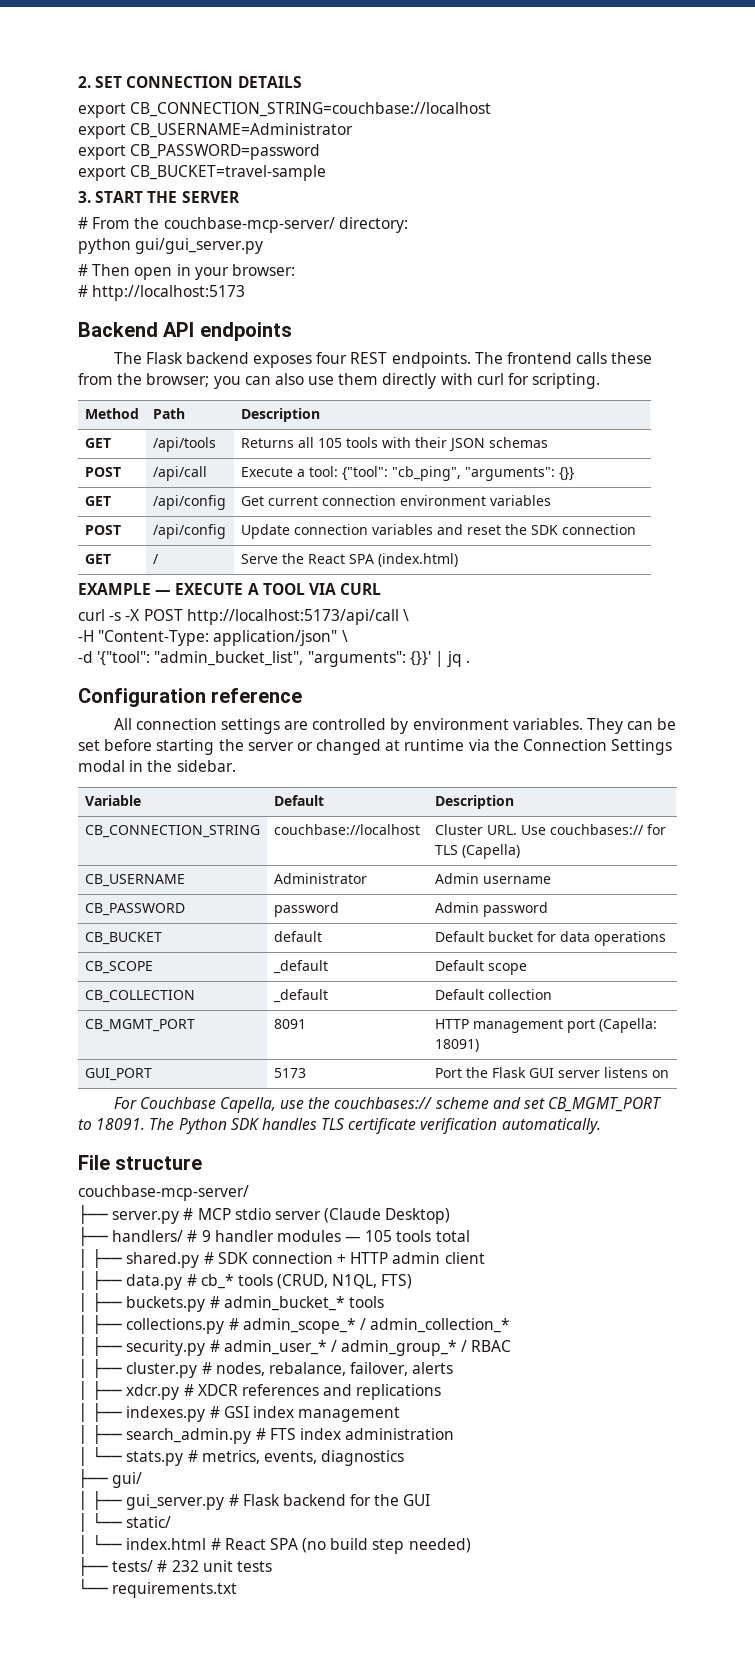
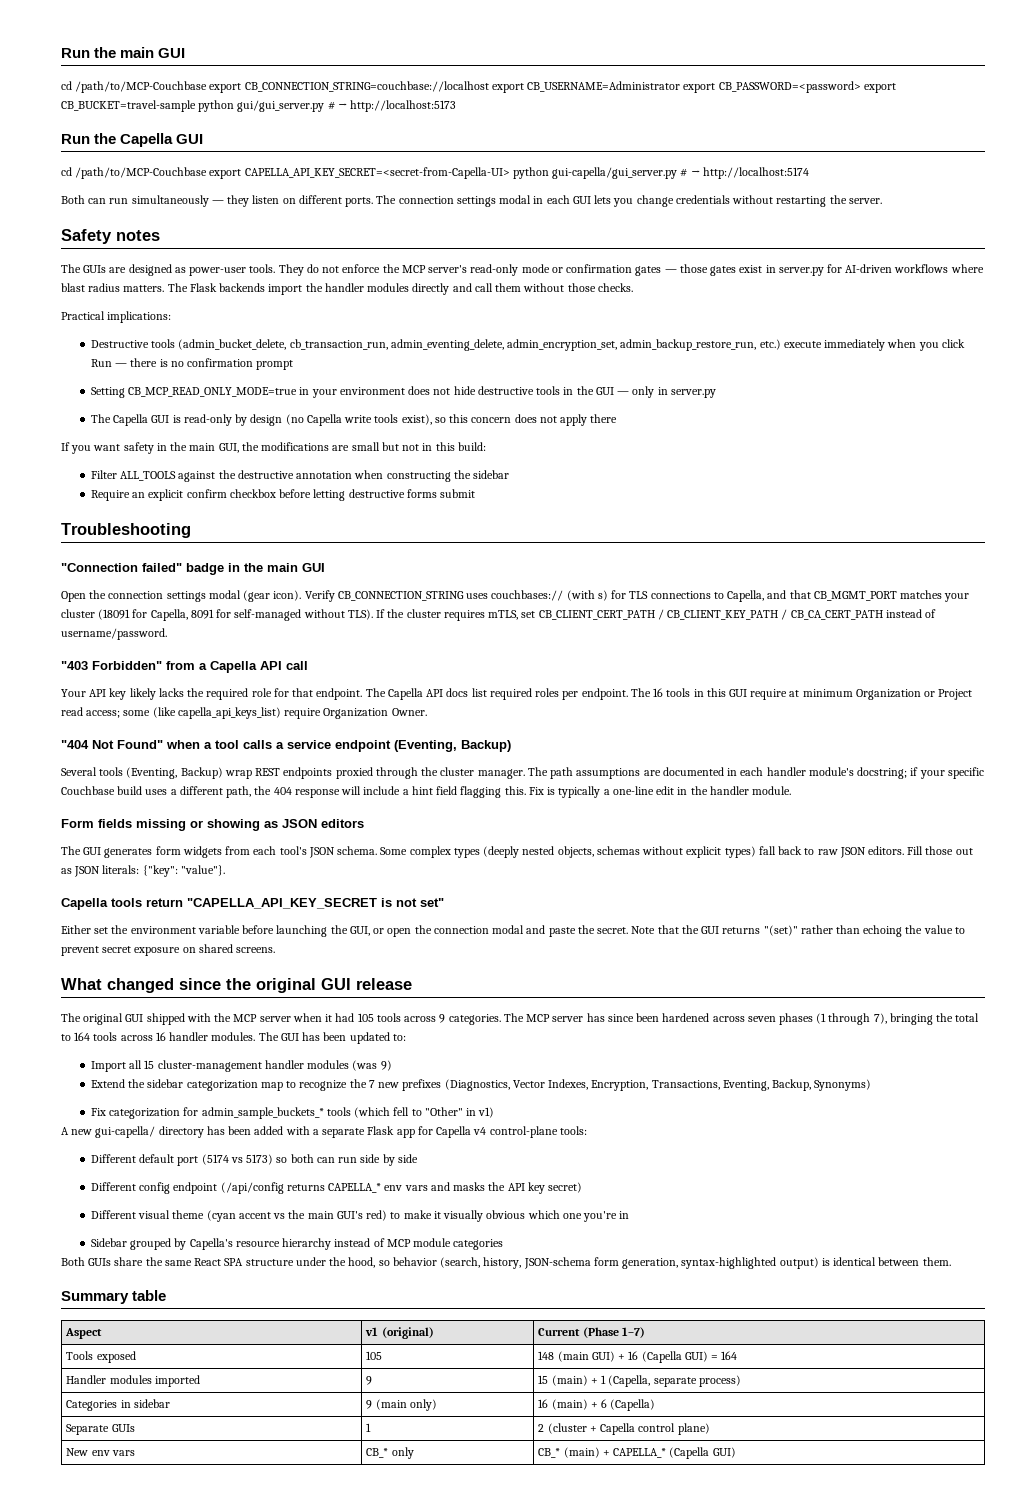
- 2. SET CONNECTION DETAILS
- export CB_CONNECTION_STRING=couchbase://localhost
- export CB_USERNAME=Administrator
- export CB_PASSWORD=password
- export CB_BUCKET=travel-sample
- 3. START THE SERVER
- # From the couchbase-mcp-server/ directory:
- python gui/gui_server.py
- # Then open in your browser:
- # http://localhost:5173
- Backend API endpoints
- The Flask backend exposes four REST endpoints. The frontend calls these from the browser; you can also use them directly with curl for scripting.
- Method | Path | Description
- GET | /api/tools | Returns all 105 tools with their JSON schemas
- POST | /api/call | Execute a tool: {"tool": "cb_ping", "arguments": {}}
- GET | /api/config | Get current connection environment variables
- POST | /api/config | Update connection variables and reset the SDK connection
- GET | / | Serve the React SPA (index.html)
- EXAMPLE — EXECUTE A TOOL VIA CURL
- curl -s -X POST http://localhost:5173/api/call \
- -H "Content-Type: application/json" \
- -d '{"tool": "admin_bucket_list", "arguments": {}}' | jq .
- Configuration reference
- All connection settings are controlled by environment variables. They can be set before starting the server or changed at runtime via the Connection Settings modal in the sidebar.
- Variable | Default | Description
- CB_CONNECTION_STRING | couchbase://localhost | Cluster URL. Use couchbases:// for TLS (Capella)
- CB_USERNAME | Administrator | Admin username
- CB_PASSWORD | password | Admin password
- CB_BUCKET | default | Default bucket for data operations
- CB_SCOPE | _default | Default scope
- CB_COLLECTION | _default | Default collection
- CB_MGMT_PORT | 8091 | HTTP management port (Capella: 18091)
- GUI_PORT | 5173 | Port the Flask GUI server listens on
- For Couchbase Capella, use the couchbases:// scheme and set CB_MGMT_PORT to 18091. The Python SDK handles TLS certificate verification automatically.
- File structure
- couchbase-mcp-server/
- ├── server.py # MCP stdio server (Claude Desktop)
- ├── handlers/ # 9 handler modules — 105 tools total
- │ ├── shared.py # SDK connection + HTTP admin client
- │ ├── data.py # cb_* tools (CRUD, N1QL, FTS)
- │ ├── buckets.py # admin_bucket_* tools
- │ ├── collections.py # admin_scope_* / admin_collection_*
- │ ├── security.py # admin_user_* / admin_group_* / RBAC
- │ ├── cluster.py # nodes, rebalance, failover, alerts
- │ ├── xdcr.py # XDCR references and replications
- │ ├── indexes.py # GSI index management
- │ ├── search_admin.py # FTS index administration
- │ └── stats.py # metrics, events, diagnostics
- ├── gui/
- │ ├── gui_server.py # Flask backend for the GUI
- │ └── static/
- │ └── index.html # React SPA (no build step needed)
- ├── tests/ # 232 unit tests
- └── requirements.txt
+ Run the main GUI
+ cd /path/to/MCP-Couchbase export CB_CONNECTION_STRING=couchbase://localhost export CB_USERNAME=Administrator export CB_PASSWORD=<password> export CB_BUCKET=travel-sample python gui/gui_server.py # → http://localhost:5173
+ Run the Capella GUI
+ cd /path/to/MCP-Couchbase export CAPELLA_API_KEY_SECRET=<secret-from-Capella-UI> python gui-capella/gui_server.py # → http://localhost:5174
+ Both can run simultaneously — they listen on different ports. The connection settings modal in each GUI lets you change credentials without restarting the server.
+ Safety notes
+ The GUIs are designed as power-user tools. They do not enforce the MCP server's read-only mode or confirmation gates — those gates exist in server.py for AI-driven workflows where blast radius matters. The Flask backends import the handler modules directly and call them without those checks.
+ Practical implications:
+ Destructive tools (admin_bucket_delete, cb_transaction_run, admin_eventing_delete, admin_encryption_set, admin_backup_restore_run, etc.) execute immediately when you click Run — there is no confirmation prompt
+ Setting CB_MCP_READ_ONLY_MODE=true in your environment does not hide destructive tools in the GUI — only in server.py
+ The Capella GUI is read-only by design (no Capella write tools exist), so this concern does not apply there
+ If you want safety in the main GUI, the modifications are small but not in this build:
+ Filter ALL_TOOLS against the destructive annotation when constructing the sidebar
+ Require an explicit confirm checkbox before letting destructive forms submit
+ Troubleshooting
+ "Connection failed" badge in the main GUI
+ Open the connection settings modal (gear icon). Verify CB_CONNECTION_STRING uses couchbases:// (with s) for TLS connections to Capella, and that CB_MGMT_PORT matches your cluster (18091 for Capella, 8091 for self-managed without TLS). If the cluster requires mTLS, set CB_CLIENT_CERT_PATH / CB_CLIENT_KEY_PATH / CB_CA_CERT_PATH instead of username/password.
+ "403 Forbidden" from a Capella API call
+ Your API key likely lacks the required role for that endpoint. The Capella API docs list required roles per endpoint. The 16 tools in this GUI require at minimum Organization or Project read access; some (like capella_api_keys_list) require Organization Owner.
+ "404 Not Found" when a tool calls a service endpoint (Eventing, Backup)
+ Several tools (Eventing, Backup) wrap REST endpoints proxied through the cluster manager. The path assumptions are documented in each handler module's docstring; if your specific Couchbase build uses a different path, the 404 response will include a hint field flagging this. Fix is typically a one-line edit in the handler module.
+ Form fields missing or showing as JSON editors
+ The GUI generates form widgets from each tool's JSON schema. Some complex types (deeply nested objects, schemas without explicit types) fall back to raw JSON editors. Fill those out as JSON literals: {"key": "value"}.
+ Capella tools return "CAPELLA_API_KEY_SECRET is not set"
+ Either set the environment variable before launching the GUI, or open the connection modal and paste the secret. Note that the GUI returns "(set)" rather than echoing the value to prevent secret exposure on shared screens.
+ What changed since the original GUI release
+ The original GUI shipped with the MCP server when it had 105 tools across 9 categories. The MCP server has since been hardened across seven phases (1 through 7), bringing the total to 164 tools across 16 handler modules. The GUI has been updated to:
+ Import all 15 cluster-management handler modules (was 9)
+ Extend the sidebar categorization map to recognize the 7 new prefixes (Diagnostics, Vector Indexes, Encryption, Transactions, Eventing, Backup, Synonyms)
+ Fix categorization for admin_sample_buckets_* tools (which fell to "Other" in v1)
+ A new gui-capella/ directory has been added with a separate Flask app for Capella v4 control-plane tools:
+ Different default port (5174 vs 5173) so both can run side by side
+ Different config endpoint (/api/config returns CAPELLA_* env vars and masks the API key secret)
+ Different visual theme (cyan accent vs the main GUI's red) to make it visually obvious which one you're in
+ Sidebar grouped by Capella's resource hierarchy instead of MCP module categories
+ Both GUIs share the same React SPA structure under the hood, so behavior (search, history, JSON-schema form generation, syntax-highlighted output) is identical between them.
+ Summary table
+ Aspect | v1 (original) | Current (Phase 1–7)
+ Tools exposed | 105 | 148 (main GUI) + 16 (Capella GUI) = 164
+ Handler modules imported | 9 | 15 (main) + 1 (Capella, separate process)
+ Categories in sidebar | 9 (main only) | 16 (main) + 6 (Capella)
+ Separate GUIs | 1 | 2 (cluster + Capella control plane)
+ New env vars | CB_* only | CB_* (main) + CAPELLA_* (Capella GUI)

